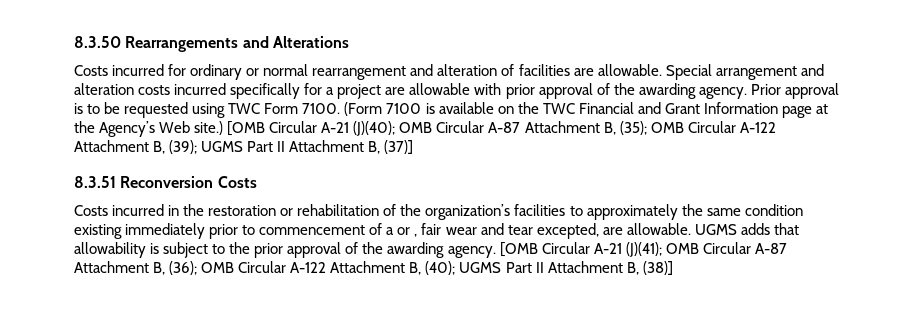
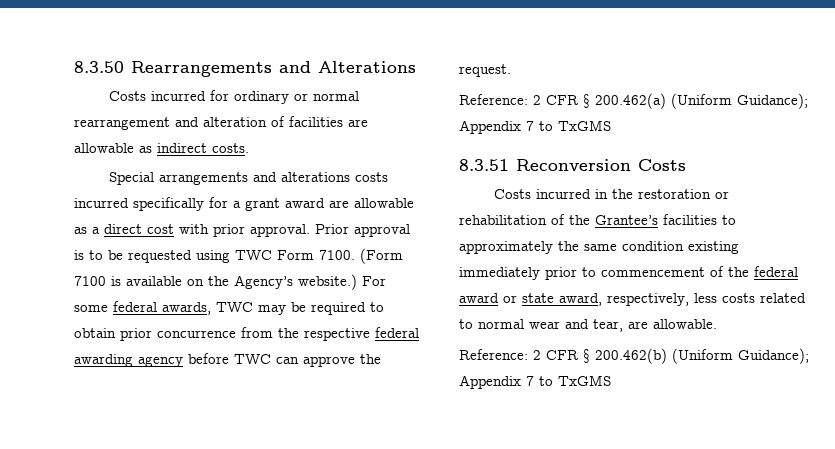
- Costs incurred for ordinary or normal rearrangement and alteration of facilities are allowable. Special arrangement and alteration costs incurred specifically for a project are allowable with prior approval of the awarding agency.
+ Costs incurred for ordinary or normal rearrangement and alteration of facilities are allowable as indirect costs.
+ Special arrangements and alterations costs incurred specifically for a grant award are allowable as a direct cost with prior approval.
- (Form 7100 is available on the TWC Financial and Grant Information page at the Agency’s Web site.) [OMB Circular A-21 (J)(40); OMB Circular A-87 Attachment B, (35); OMB Circular A-122 Attachment B, (39); UGMS Part II Attachment B, (37)]
+ (Form 7100 is available on the Agency’s website.) For some federal awards, TWC may be required to obtain prior concurrence from the respective federal awarding agency before TWC can approve the request.
+ Reference: 2 CFR § 200.462(a) (Uniform Guidance); Appendix 7 to TxGMS
- Costs incurred in the restoration or rehabilitation of the organization’s facilities to approximately the same condition existing immediately prior to commencement of a or , fair wear and tear excepted, are allowable. UGMS adds that allowability is subject to the prior approval of the awarding agency. [OMB Circular A-21 (J)(41); OMB Circular A-87 Attachment B, (36); OMB Circular A-122 Attachment B, (40); UGMS Part II Attachment B, (38)]
+ Costs incurred in the restoration or rehabilitation of the Grantee’s facilities to approximately the same condition existing immediately prior to commencement of the federal award or state award, respectively, less costs related to normal wear and tear, are allowable.
+ Reference: 2 CFR § 200.462(b) (Uniform Guidance); Appendix 7 to TxGMS

